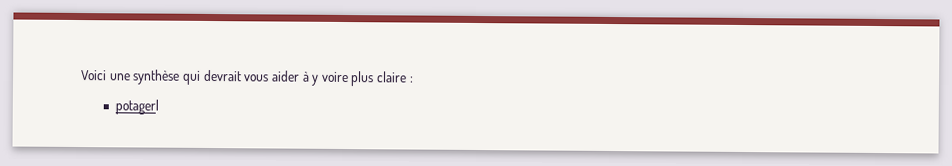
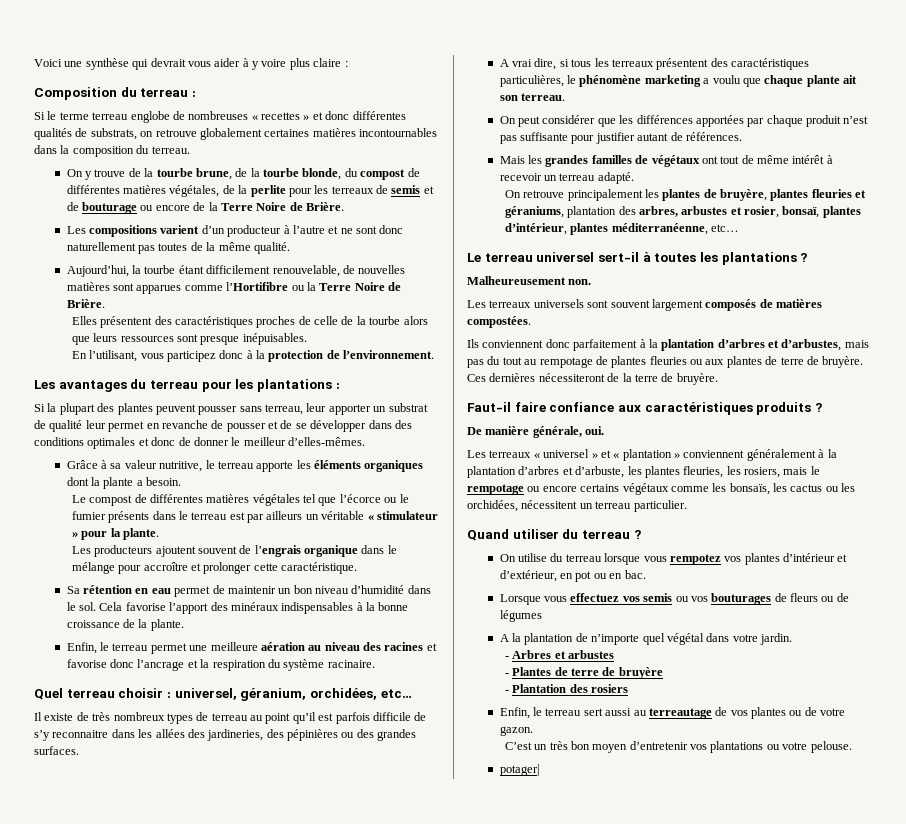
+ Composition du terreau :
+ Si le terme terreau englobe de nombreuses « recettes » et donc différentes qualités de substrats, on retrouve globalement certaines matières incontournables dans la composition du terreau.
+ On y trouve de la tourbe brune, de la tourbe blonde, du compost de différentes matières végétales, de la perlite pour les terreaux de semis et de bouturage ou encore de la Terre Noire de Brière.
+ Les compositions varient d’un producteur à l’autre et ne sont donc naturellement pas toutes de la même qualité.
+ Aujourd’hui, la tourbe étant difficilement renouvelable, de nouvelles matières sont apparues comme l’Hortifibre ou la Terre Noire de Brière.
+ Elles présentent des caractéristiques proches de celle de la tourbe alors que leurs ressources sont presque inépuisables.
+ En l’utilisant, vous participez donc à la protection de l’environnement.
+ Les avantages du terreau pour les plantations :
+ Si la plupart des plantes peuvent pousser sans terreau, leur apporter un substrat de qualité leur permet en revanche de pousser et de se développer dans des conditions optimales et donc de donner le meilleur d’elles-mêmes.
+ Grâce à sa valeur nutritive, le terreau apporte les éléments organiques dont la plante a besoin.
+ Le compost de différentes matières végétales tel que l’écorce ou le fumier présents dans le terreau est par ailleurs un véritable « stimulateur » pour la plante.
+ Les producteurs ajoutent souvent de l’engrais organique dans le mélange pour accroître et prolonger cette caractéristique.
+ Sa rétention en eau permet de maintenir un bon niveau d’humidité dans le sol. Cela favorise l’apport des minéraux indispensables à la bonne croissance de la plante.
+ Enfin, le terreau permet une meilleure aération au niveau des racines et favorise donc l’ancrage et la respiration du système racinaire.
+ Quel terreau choisir : universel, géranium, orchidées, etc…
+ Il existe de très nombreux types de terreau au point qu’il est parfois difficile de s’y reconnaitre dans les allées des jardineries, des pépinières ou des grandes surfaces.
+ A vrai dire, si tous les terreaux présentent des caractéristiques particulières, le phénomène marketing a voulu que chaque plante ait son terreau.
+ On peut considérer que les différences apportées par chaque produit n’est pas suffisante pour justifier autant de références.
+ Mais les grandes familles de végétaux ont tout de même intérêt à recevoir un terreau adapté.
+ On retrouve principalement les plantes de bruyère, plantes fleuries et géraniums, plantation des arbres, arbustes et rosier, bonsaï, plantes d’intérieur, plantes méditerranéenne, etc…
+ Le terreau universel sert-il à toutes les plantations ?
+ Malheureusement non.
+ Les terreaux universels sont souvent largement composés de matières compostées.
+ Ils conviennent donc parfaitement à la plantation d’arbres et d’arbustes, mais pas du tout au rempotage de plantes fleuries ou aux plantes de terre de bruyère. Ces dernières nécessiteront de la terre de bruyère.
+ Faut-il faire confiance aux caractéristiques produits ?
+ De manière générale, oui.
+ Les terreaux « universel » et « plantation » conviennent généralement à la plantation d’arbres et d’arbuste, les plantes fleuries, les rosiers, mais le rempotage ou encore certains végétaux comme les bonsaïs, les cactus ou les orchidées, nécessitent un terreau particulier.
+ Quand utiliser du terreau ?
+ On utilise du terreau lorsque vous rempotez vos plantes d’intérieur et d’extérieur, en pot ou en bac.
+ Lorsque vous effectuez vos semis ou vos bouturages de fleurs ou de légumes
+ A la plantation de n’importe quel végétal dans votre jardin.
+ - Arbres et arbustes
+ - Plantes de terre de bruyère
+ - Plantation des rosiers
+ Enfin, le terreau sert aussi au terreautage de vos plantes ou de votre gazon.
+ C’est un très bon moyen d’entretenir vos plantations ou votre pelouse.

